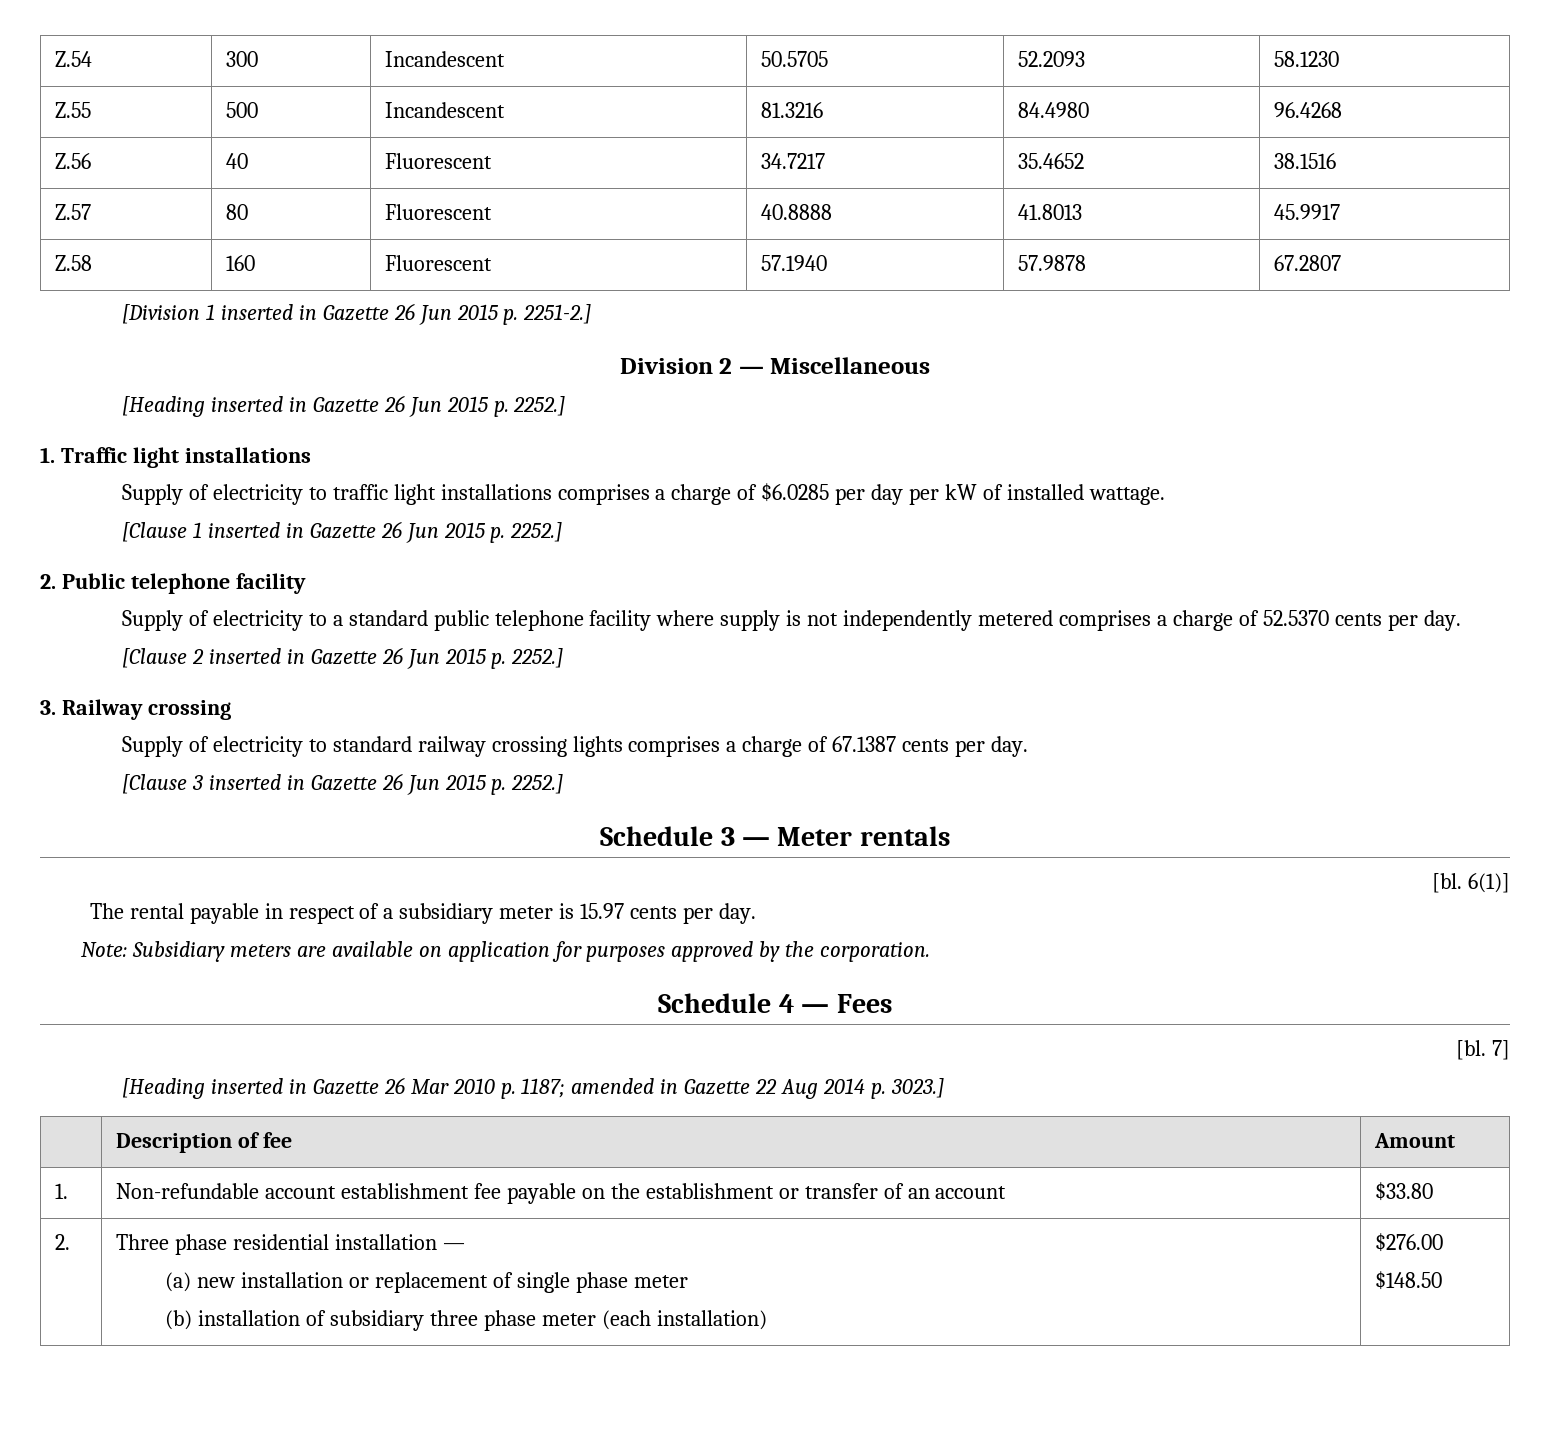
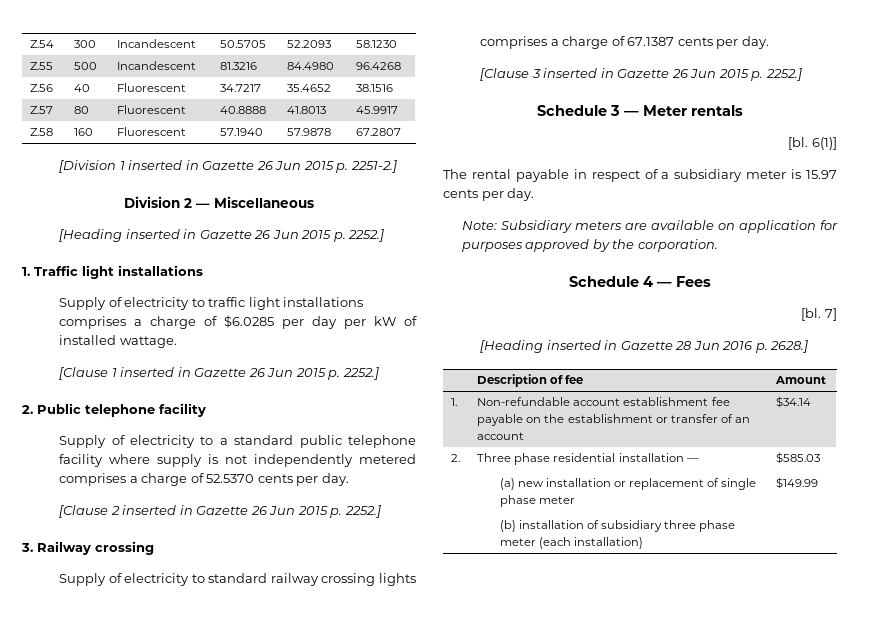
- [Heading inserted in Gazette 26 Mar 2010 p. 1187; amended in Gazette 22 Aug 2014 p. 3023.]
+ [Heading inserted in Gazette 28 Jun 2016 p. 2628.]
- 1. | Non-refundable account establishment fee payable on the establishment or transfer of an account | $33.80
+ 1. | Non-refundable account establishment fee payable on the establishment or transfer of an account | $34.14
  2. | Three phase residential installation —
  (a) new installation or replacement of single phase meter
- (b) installation of subsidiary three phase meter (each installation) | $276.00
- $148.50
+ (b) installation of subsidiary three phase meter (each installation) | $585.03
+ $149.99

